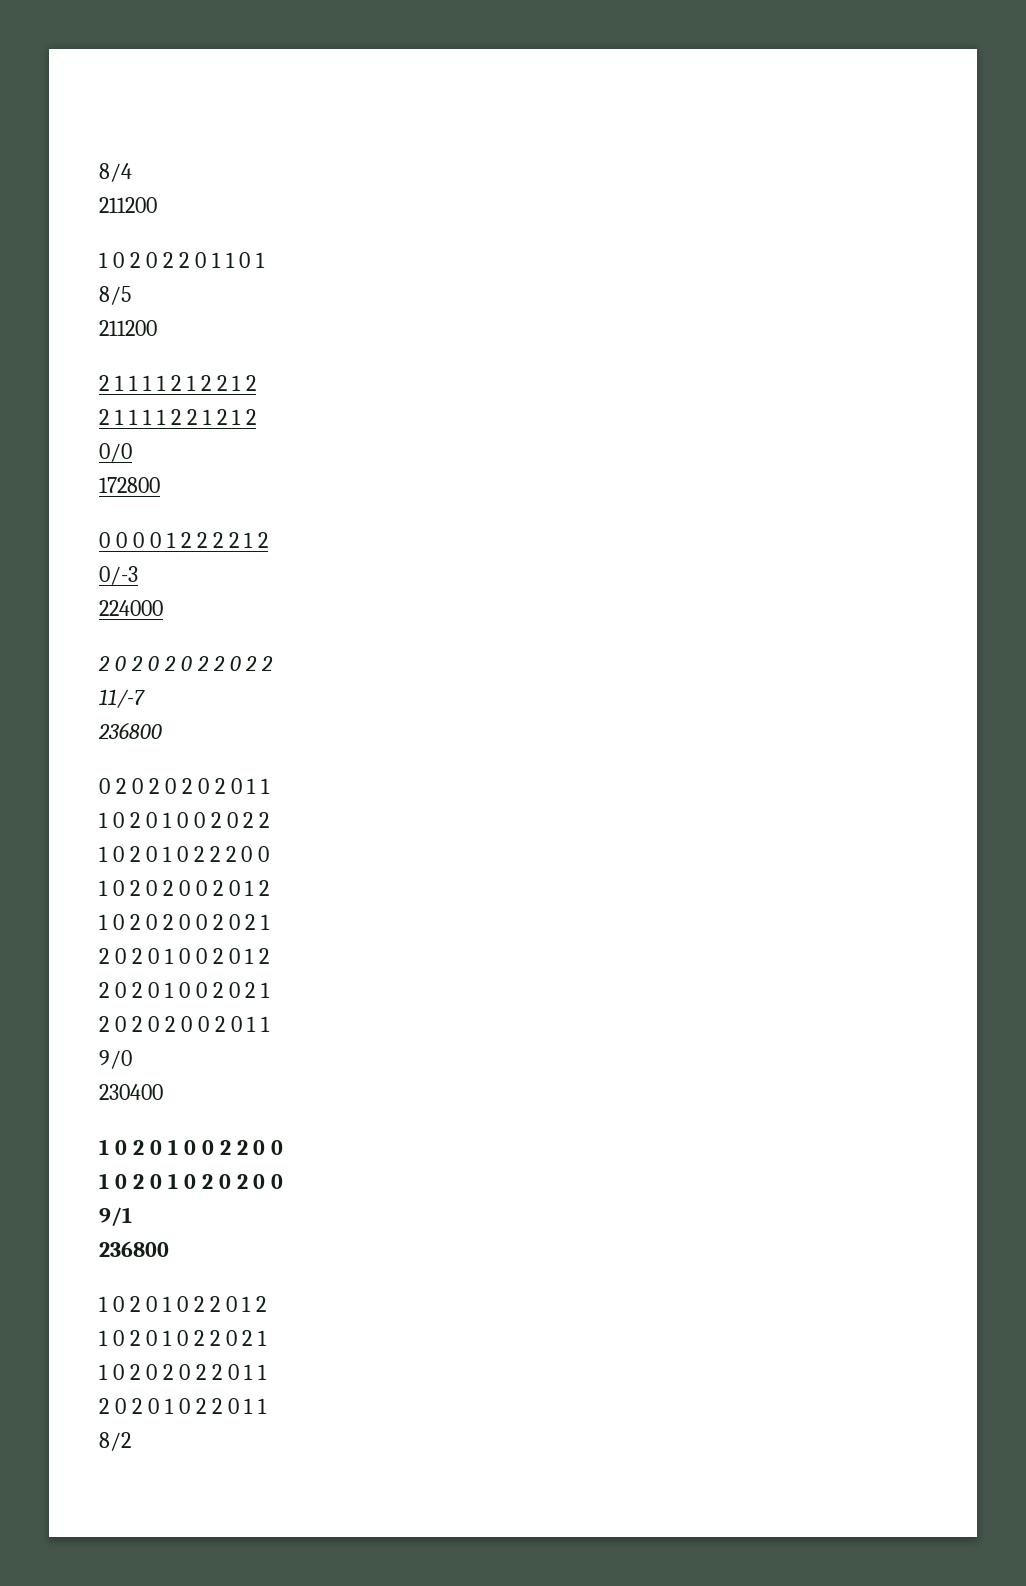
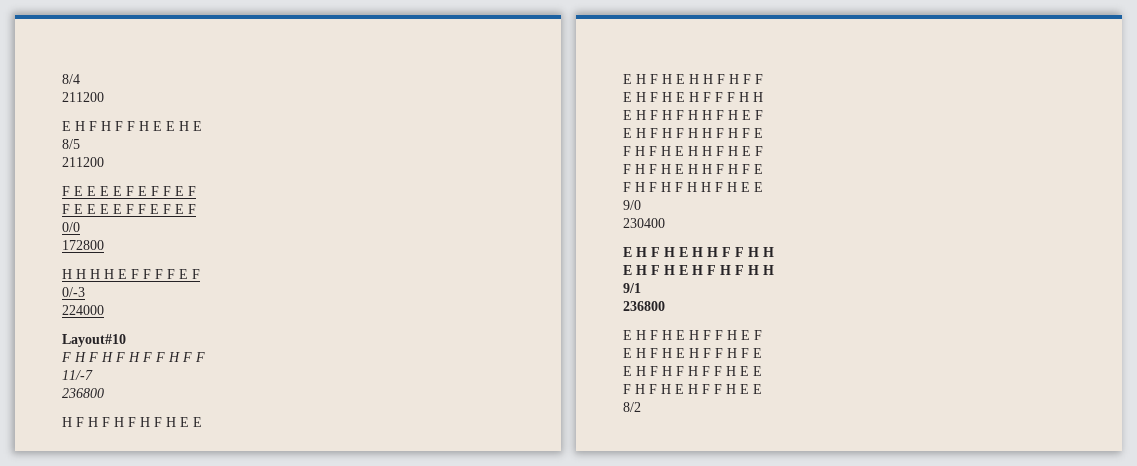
- 1 0 2 0 2 2 0 1 1 0 1
+ E H F H F F H E E H E
  8/5
  211200
- 2 1 1 1 1 2 1 2 2 1 2
- 2 1 1 1 1 2 2 1 2 1 2
+ F E E E E F E F F E F
+ F E E E E F F E F E F
  0/0
  172800
- 0 0 0 0 1 2 2 2 2 1 2
+ H H H H E F F F F E F
  0/-3
  224000
- 2 0 2 0 2 0 2 2 0 2 2
+ Layout#10
+ F H F H F H F F H F F
  11/-7
  236800
- 0 2 0 2 0 2 0 2 0 1 1
- 1 0 2 0 1 0 0 2 0 2 2
- 1 0 2 0 1 0 2 2 2 0 0
- 1 0 2 0 2 0 0 2 0 1 2
- 1 0 2 0 2 0 0 2 0 2 1
- 2 0 2 0 1 0 0 2 0 1 2
- 2 0 2 0 1 0 0 2 0 2 1
- 2 0 2 0 2 0 0 2 0 1 1
+ H F H F H F H F H E E
+ E H F H E H H F H F F
+ E H F H E H F F F H H
+ E H F H F H H F H E F
+ E H F H F H H F H F E
+ F H F H E H H F H E F
+ F H F H E H H F H F E
+ F H F H F H H F H E E
  9/0
  230400
- 1 0 2 0 1 0 0 2 2 0 0
- 1 0 2 0 1 0 2 0 2 0 0
+ E H F H E H H F F H H
+ E H F H E H F H F H H
  9/1
  236800
- 1 0 2 0 1 0 2 2 0 1 2
- 1 0 2 0 1 0 2 2 0 2 1
- 1 0 2 0 2 0 2 2 0 1 1
- 2 0 2 0 1 0 2 2 0 1 1
+ E H F H E H F F H E F
+ E H F H E H F F H F E
+ E H F H F H F F H E E
+ F H F H E H F F H E E

